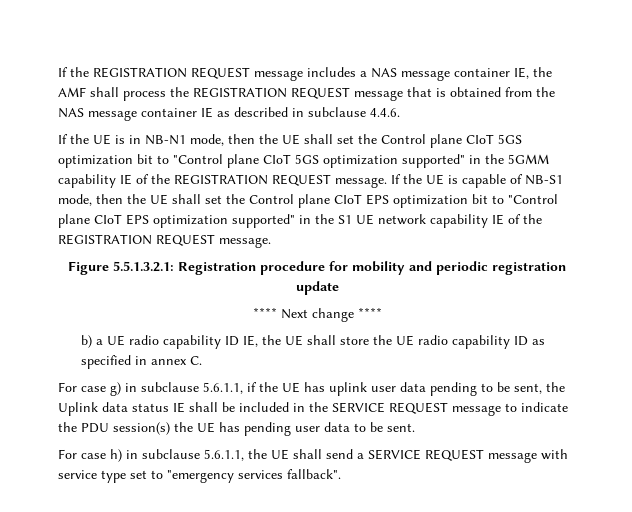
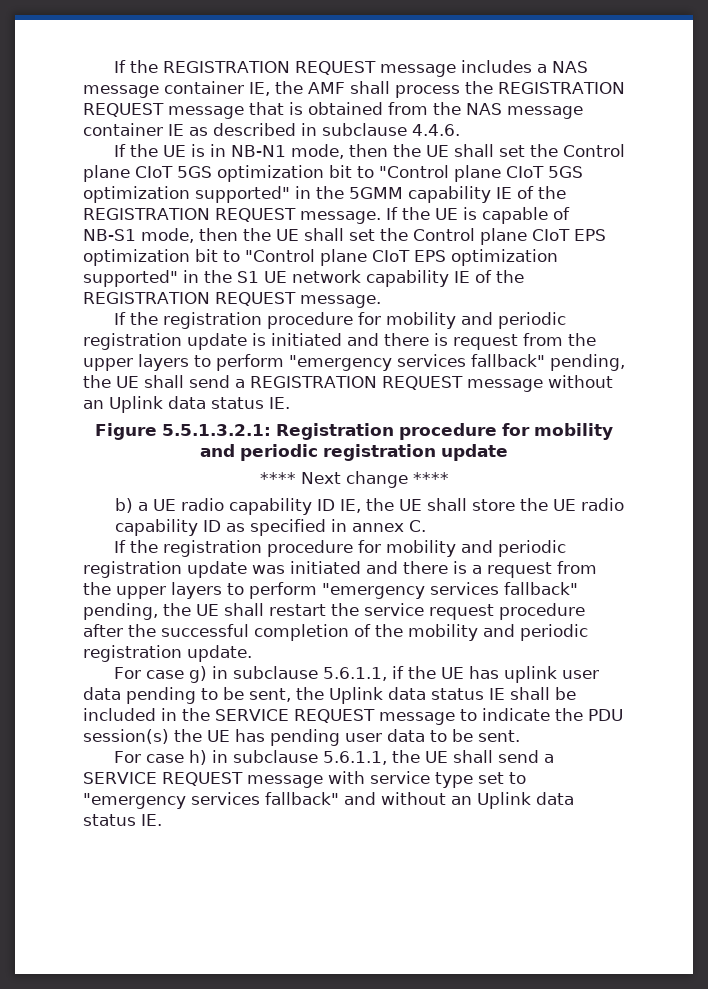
+ If the registration procedure for mobility and periodic registration update is initiated and there is request from the upper layers to perform "emergency services fallback" pending, the UE shall send a REGISTRATION REQUEST message without an Uplink data status IE.
+ If the registration procedure for mobility and periodic registration update was initiated and there is a request from the upper layers to perform "emergency services fallback" pending, the UE shall restart the service request procedure after the successful completion of the mobility and periodic registration update.
- For case h) in subclause 5.6.1.1, the UE shall send a SERVICE REQUEST message with service type set to "emergency services fallback".
+ For case h) in subclause 5.6.1.1, the UE shall send a SERVICE REQUEST message with service type set to "emergency services fallback" and without an Uplink data status IE.

